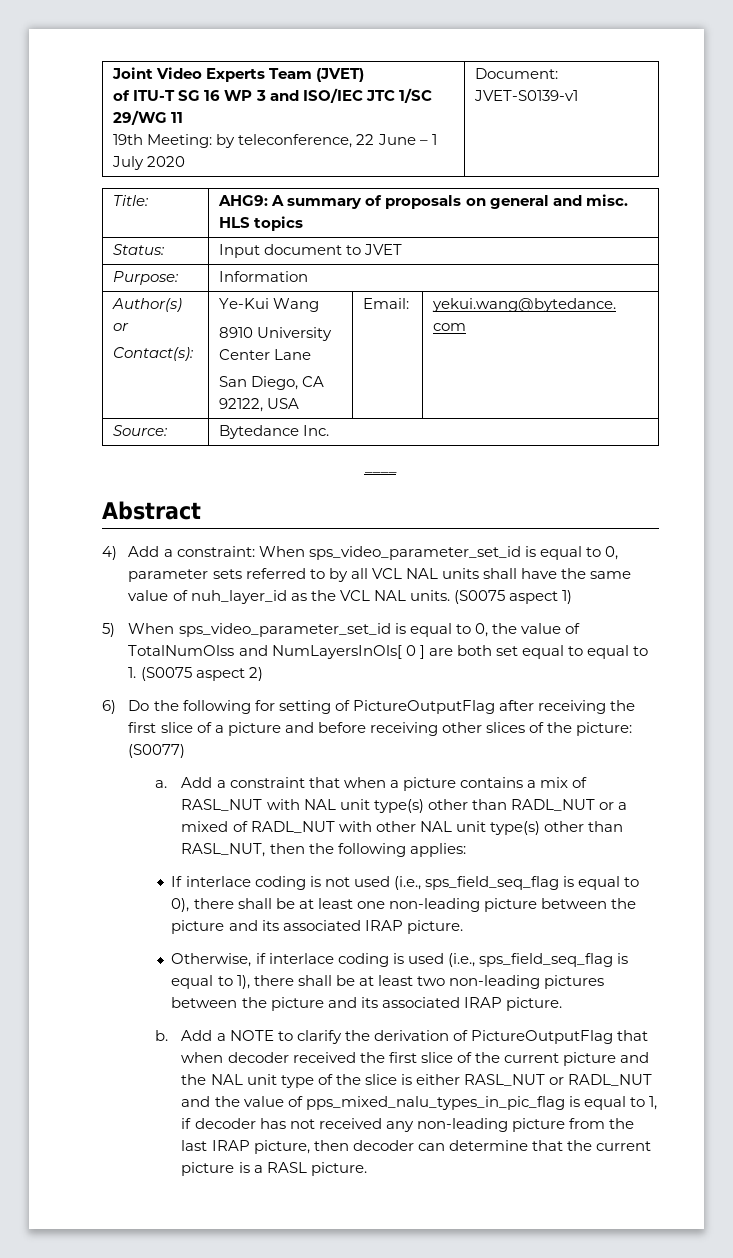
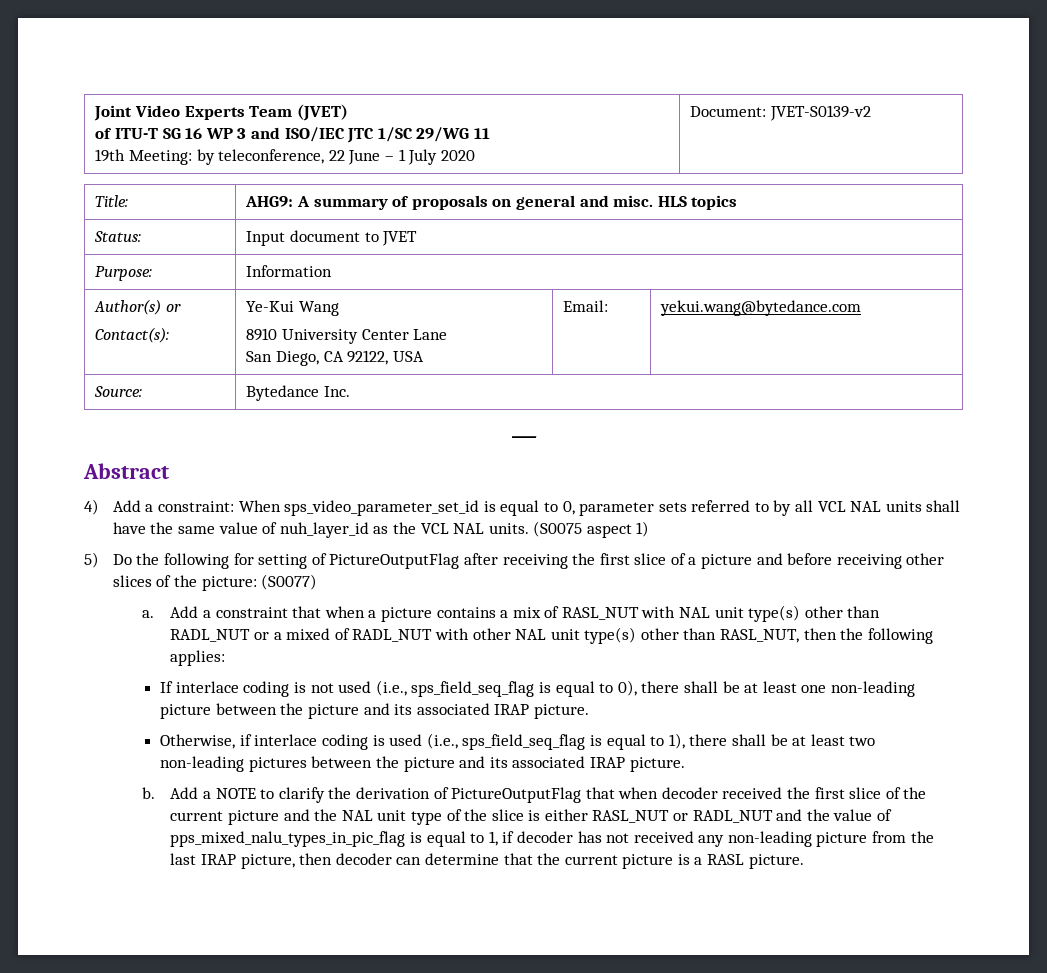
  Joint Video Experts Team (JVET)
  of ITU-T SG 16 WP 3 and ISO/IEC JTC 1/SC 29/WG 11
- 19th Meeting: by teleconference, 22 June – 1 July 2020 | Document: JVET-S0139-v1
+ 19th Meeting: by teleconference, 22 June – 1 July 2020 | Document: JVET-S0139-v2
- 5) When sps_video_parameter_set_id is equal to 0, the value of TotalNumOlss and NumLayersInOls[ 0 ] are both set equal to equal to 1. (S0075 aspect 2)
- 6) Do the following for setting of PictureOutputFlag after receiving the first slice of a picture and before receiving other slices of the picture: (S0077)
+ 5) Do the following for setting of PictureOutputFlag after receiving the first slice of a picture and before receiving other slices of the picture: (S0077)

